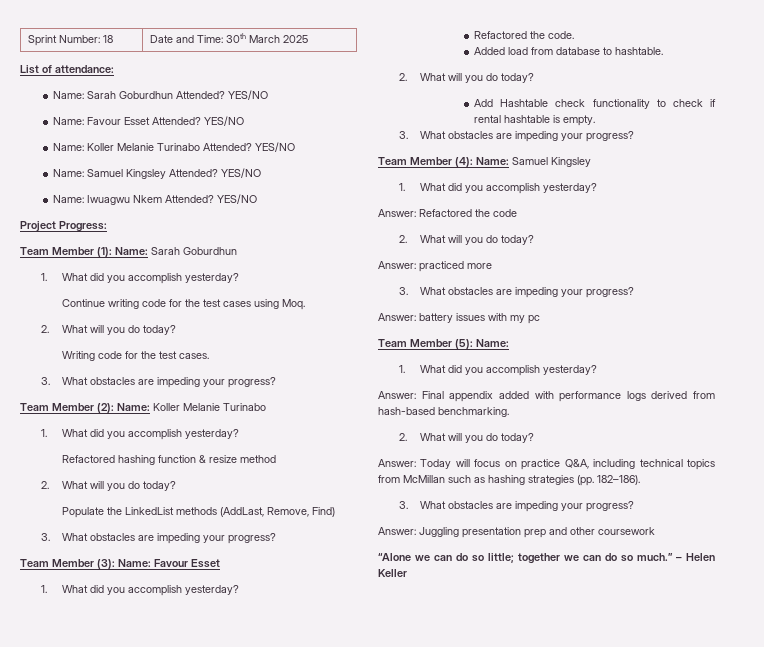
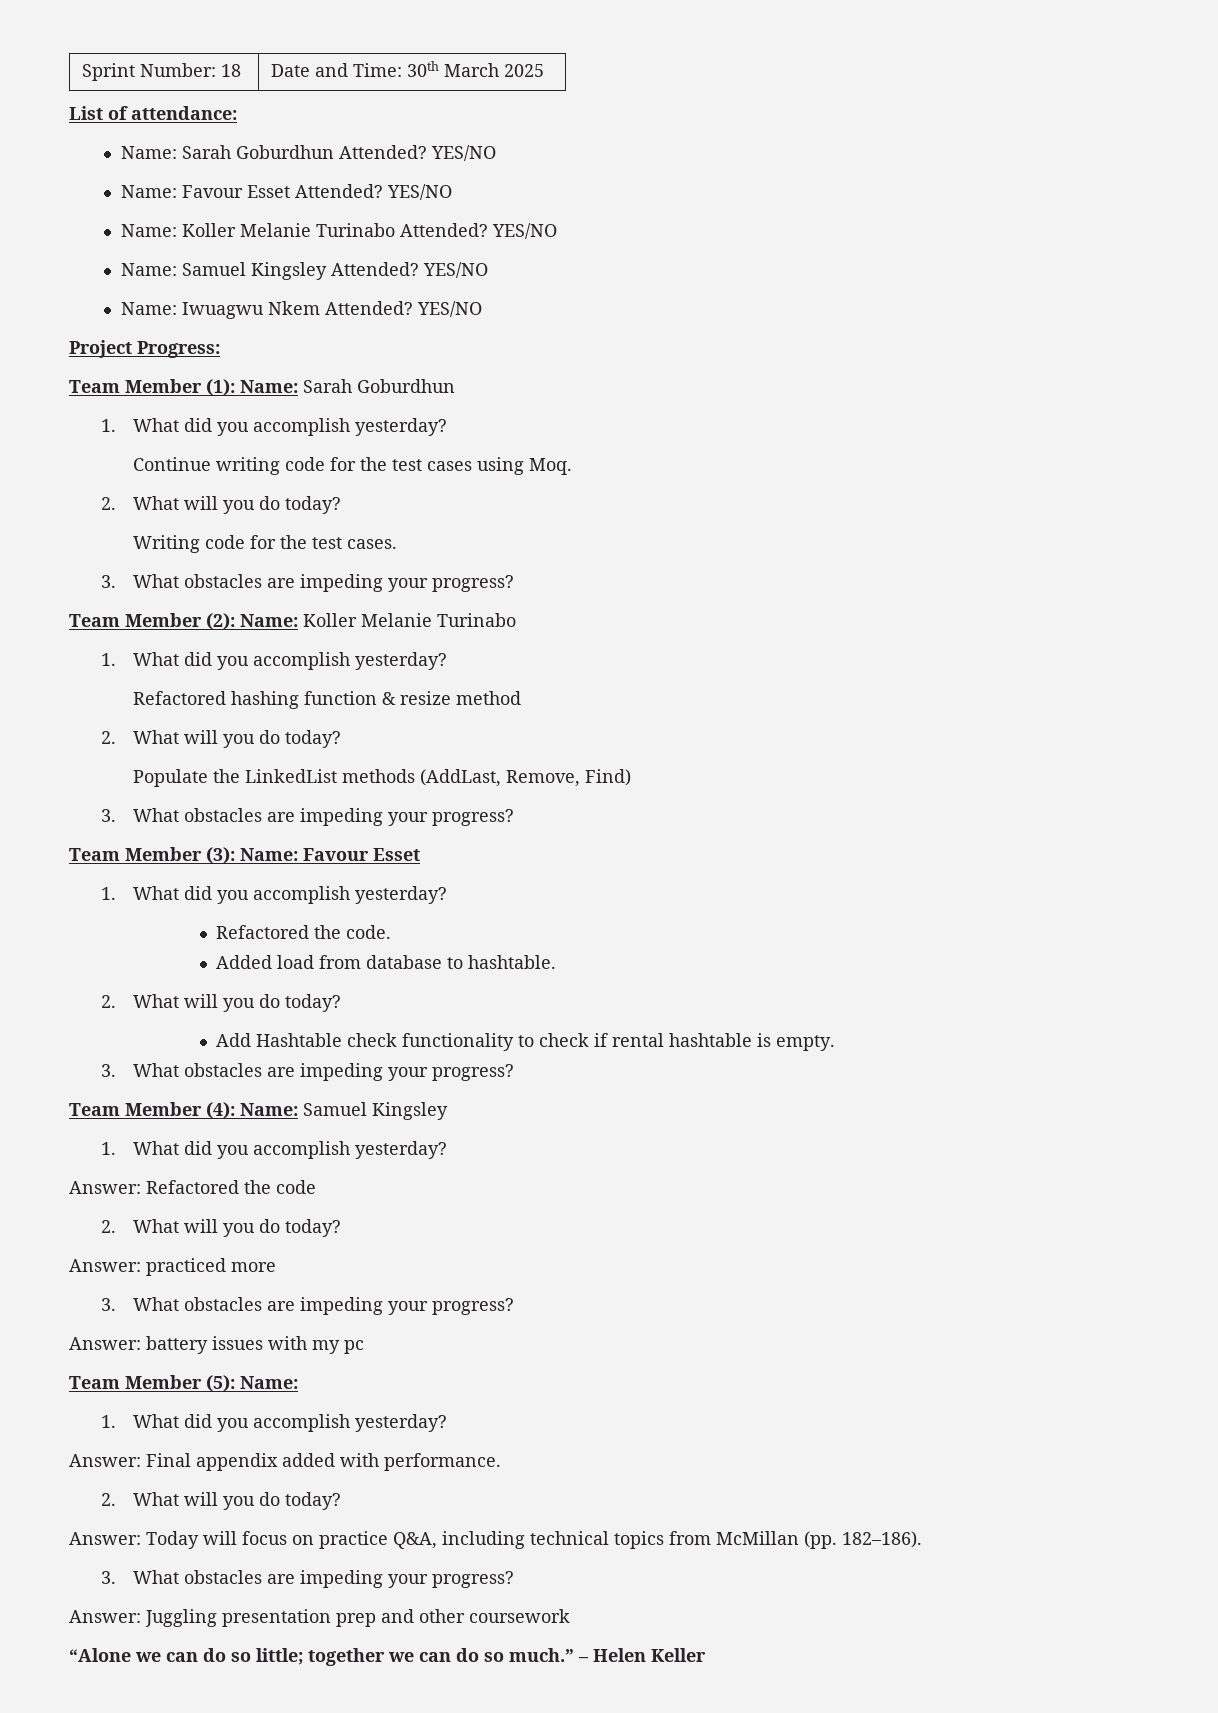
- Answer: Final appendix added with performance logs derived from hash-based benchmarking.
+ Answer: Final appendix added with performance.
- Answer: Today will focus on practice Q&A, including technical topics from McMillan such as hashing strategies (pp. 182–186).
+ Answer: Today will focus on practice Q&A, including technical topics from McMillan (pp. 182–186).

